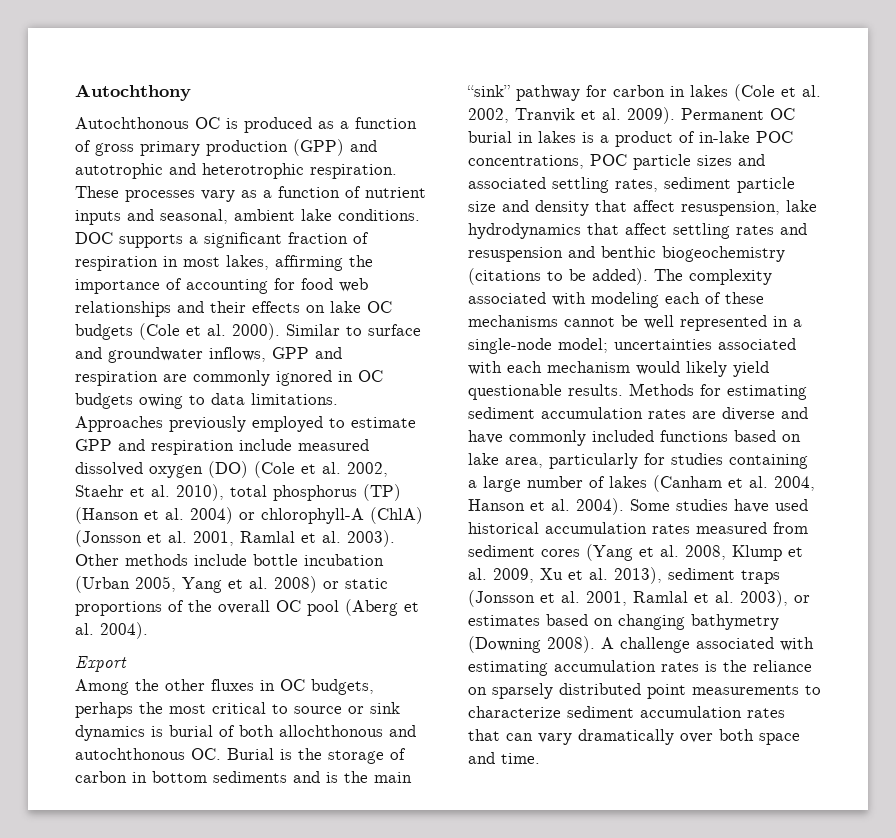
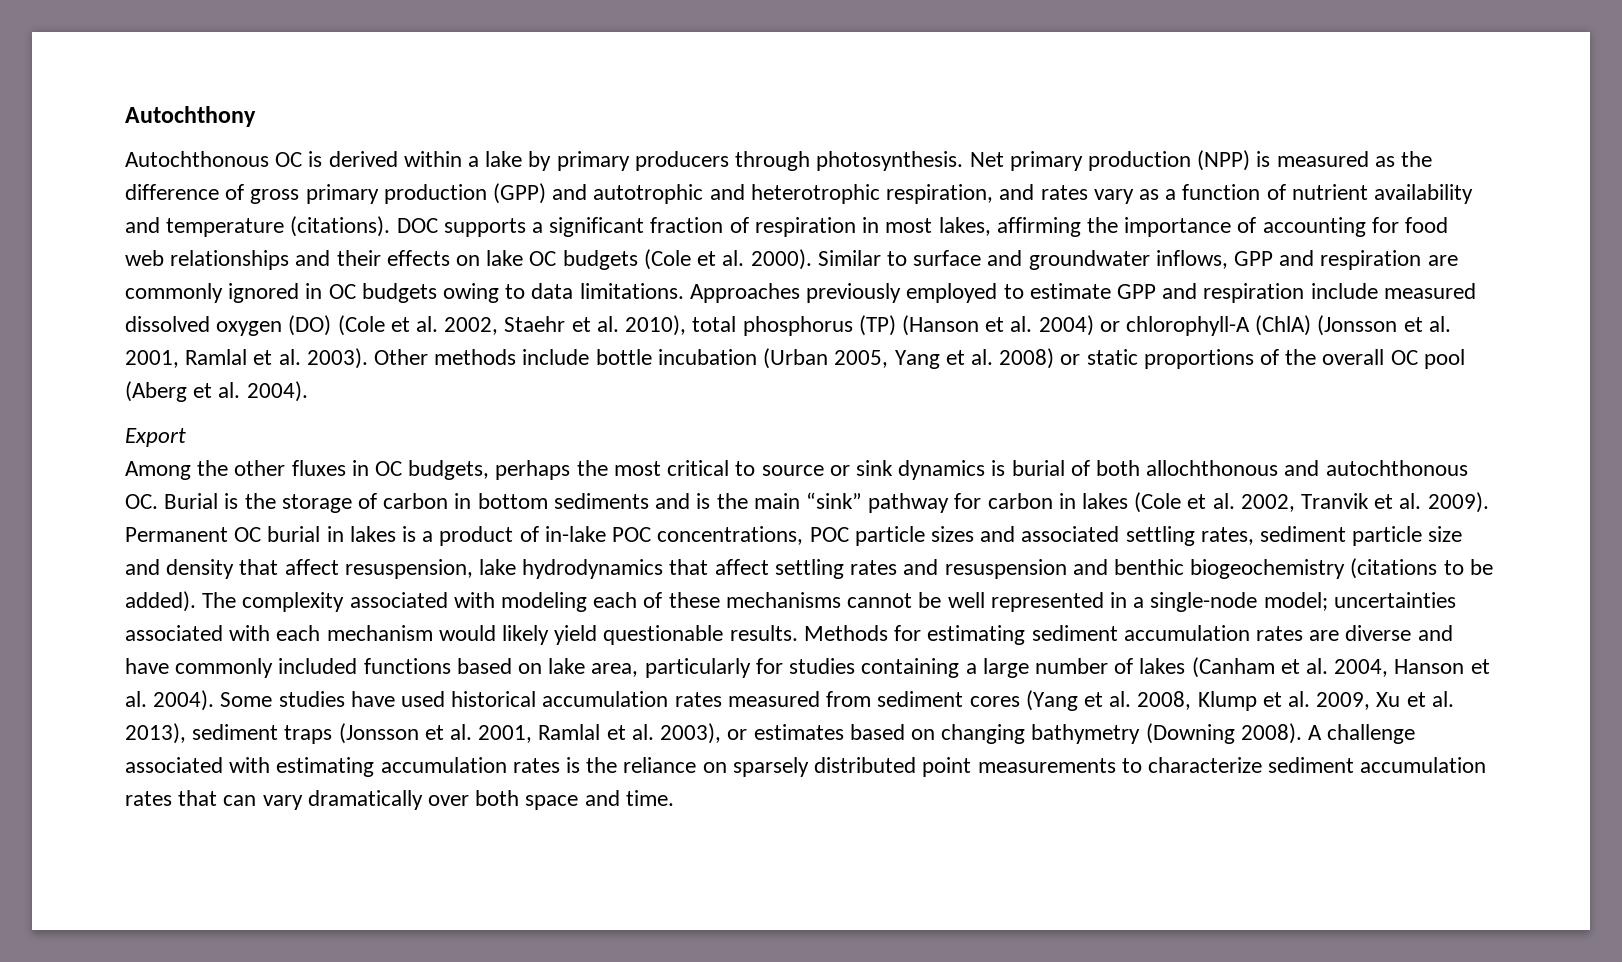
- Autochthonous OC is produced as a function of gross primary production (GPP) and autotrophic and heterotrophic respiration. These processes vary as a function of nutrient inputs and seasonal, ambient lake conditions.
+ Autochthonous OC is derived within a lake by primary producers through photosynthesis. Net primary production (NPP) is measured as the difference of gross primary production (GPP) and autotrophic and heterotrophic respiration, and rates vary as a function of nutrient availability and temperature (citations).

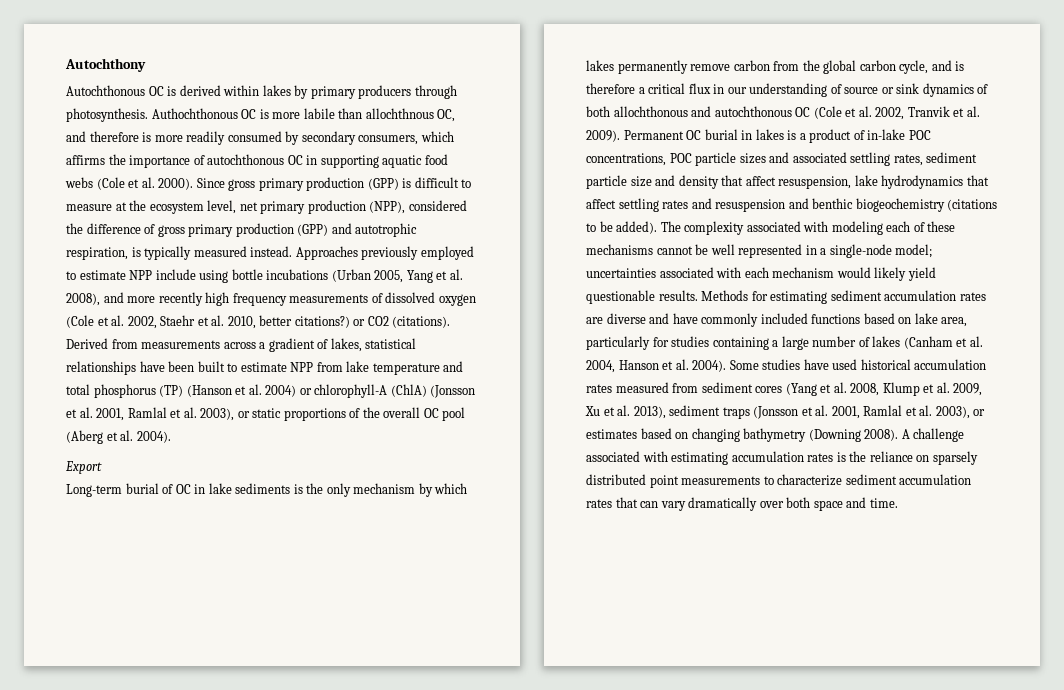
- Autochthonous OC is derived within a lake by primary producers through photosynthesis.
+ Autochthonous OC is derived within lakes by primary producers through photosynthesis.
- Net primary production (NPP) is measured as the difference of gross primary production (GPP) and autotrophic and heterotrophic respiration, and rates vary as a function of nutrient availability and temperature (citations). DOC supports a significant fraction of respiration in most lakes, affirming the importance of accounting for food web relationships and their effects on lake OC budgets (Cole et al. 2000). Similar to surface and groundwater inflows, GPP and respiration are commonly ignored in OC budgets owing to data limitations.
+ Authochthonous OC is more labile than allochthnous OC, and therefore is more readily consumed by secondary consumers, which affirms the importance of autochthonous OC in supporting aquatic food webs (Cole et al. 2000). Since gross primary production (GPP) is difficult to measure at the ecosystem level, net primary production (NPP), considered the difference of gross primary production (GPP) and autotrophic respiration, is typically measured instead.
- Approaches previously employed to estimate GPP and respiration include measured dissolved oxygen (DO) (Cole et al. 2002, Staehr et al. 2010), total phosphorus (TP) (Hanson et al. 2004) or chlorophyll-A (ChlA) (Jonsson et al. 2001, Ramlal et al. 2003). Other methods include bottle incubation (Urban 2005, Yang et al. 2008) or static proportions of the overall OC pool (Aberg et al. 2004).
+ Approaches previously employed to estimate NPP include using bottle incubations (Urban 2005, Yang et al. 2008), and more recently high frequency measurements of dissolved oxygen (Cole et al. 2002, Staehr et al. 2010, better citations?) or CO2 (citations). Derived from measurements across a gradient of lakes, statistical relationships have been built to estimate NPP from lake temperature and total phosphorus (TP) (Hanson et al. 2004) or chlorophyll-A (ChlA) (Jonsson et al. 2001, Ramlal et al. 2003), or static proportions of the overall OC pool (Aberg et al. 2004).
- Among the other fluxes in OC budgets, perhaps the most critical to source or sink dynamics is burial of both allochthonous and autochthonous OC. Burial is the storage of carbon in bottom sediments and is the main “sink” pathway for carbon in lakes (Cole et al. 2002, Tranvik et al. 2009).
+ Long-term burial of OC in lake sediments is the only mechanism by which lakes permanently remove carbon from the global carbon cycle, and is therefore a critical flux in our understanding of source or sink dynamics of both allochthonous and autochthonous OC (Cole et al. 2002, Tranvik et al. 2009).

